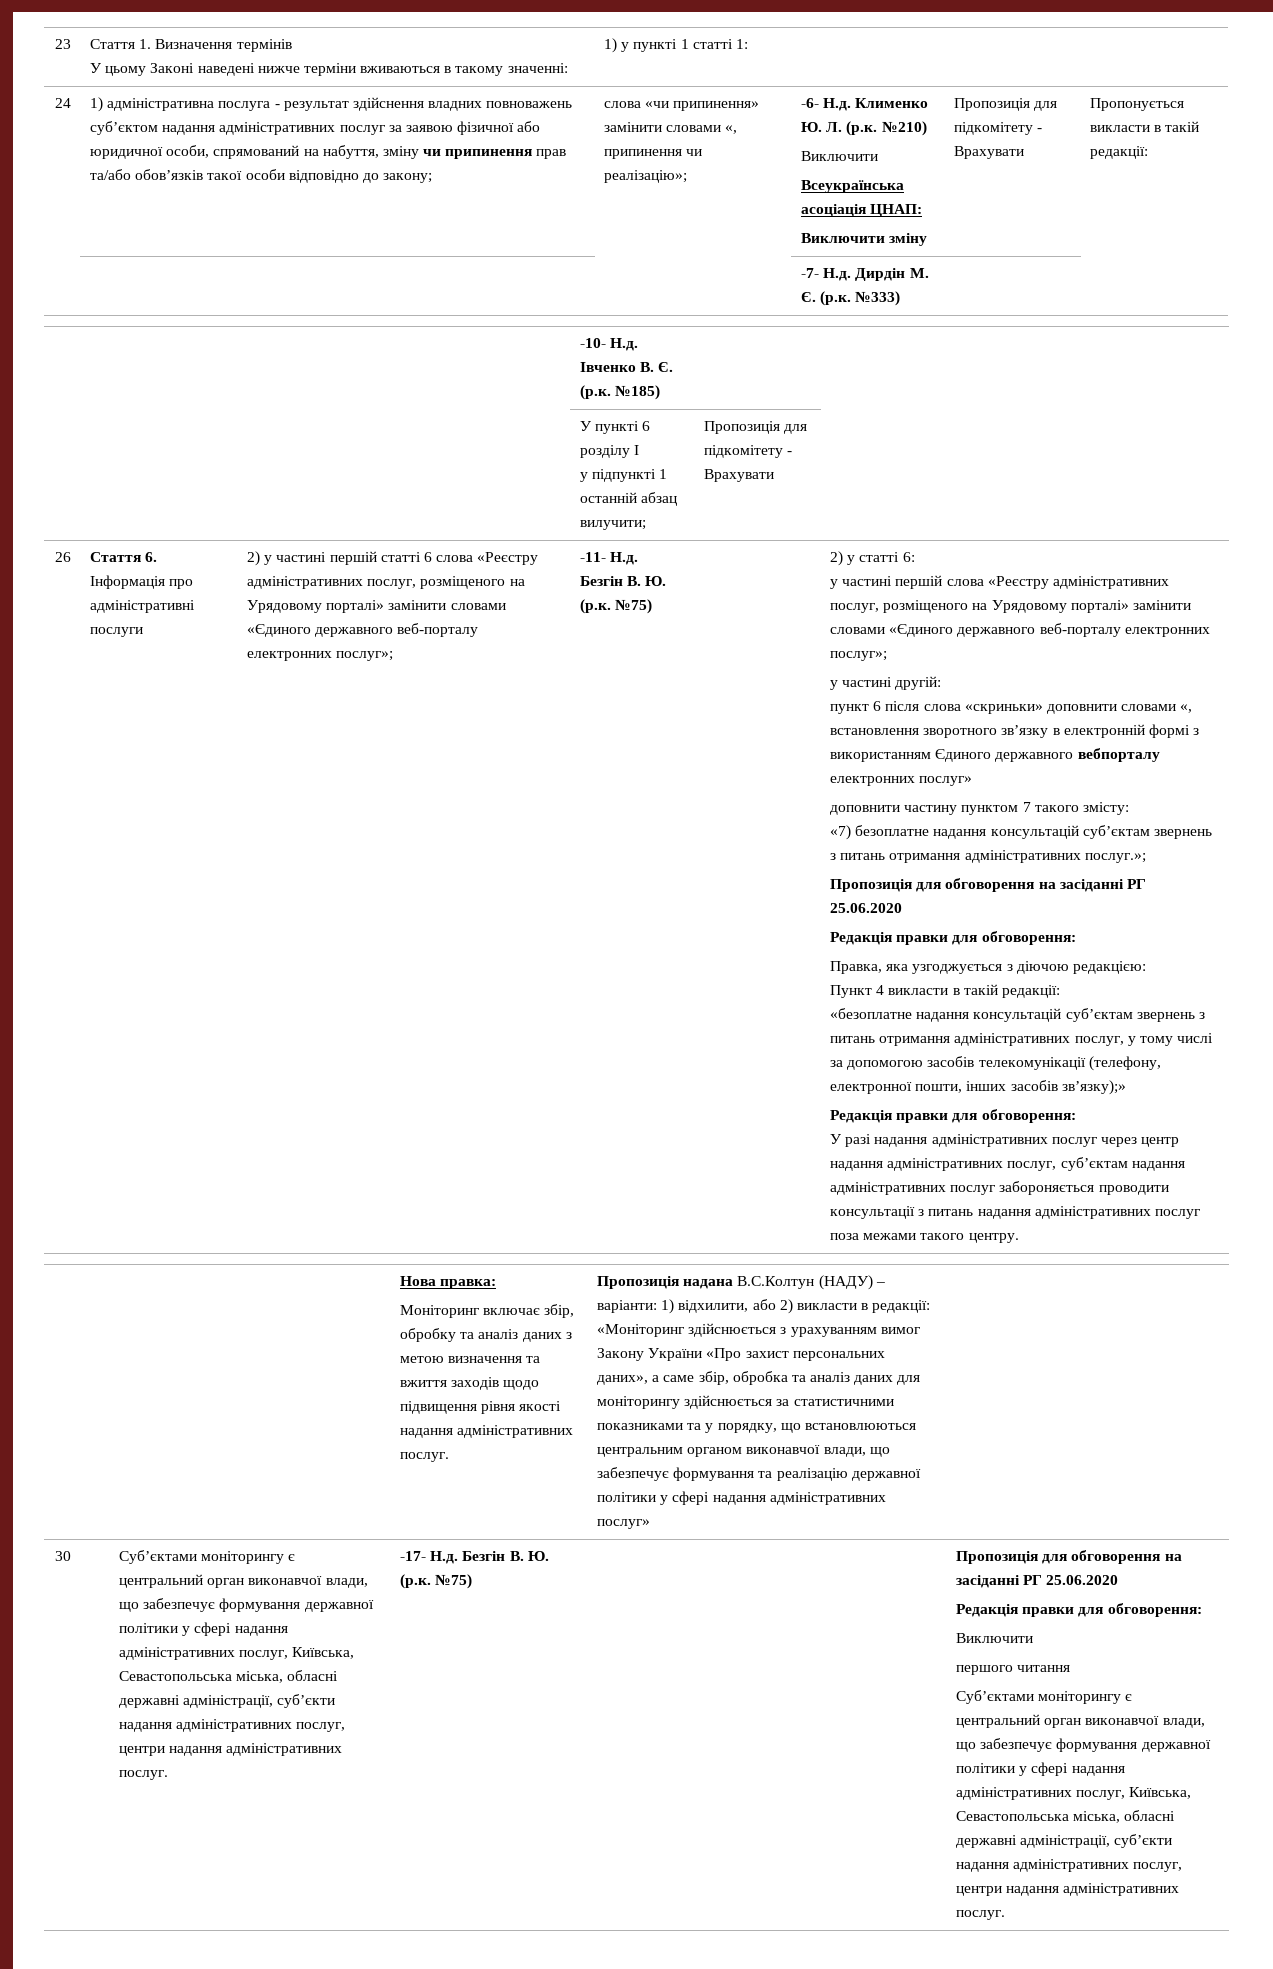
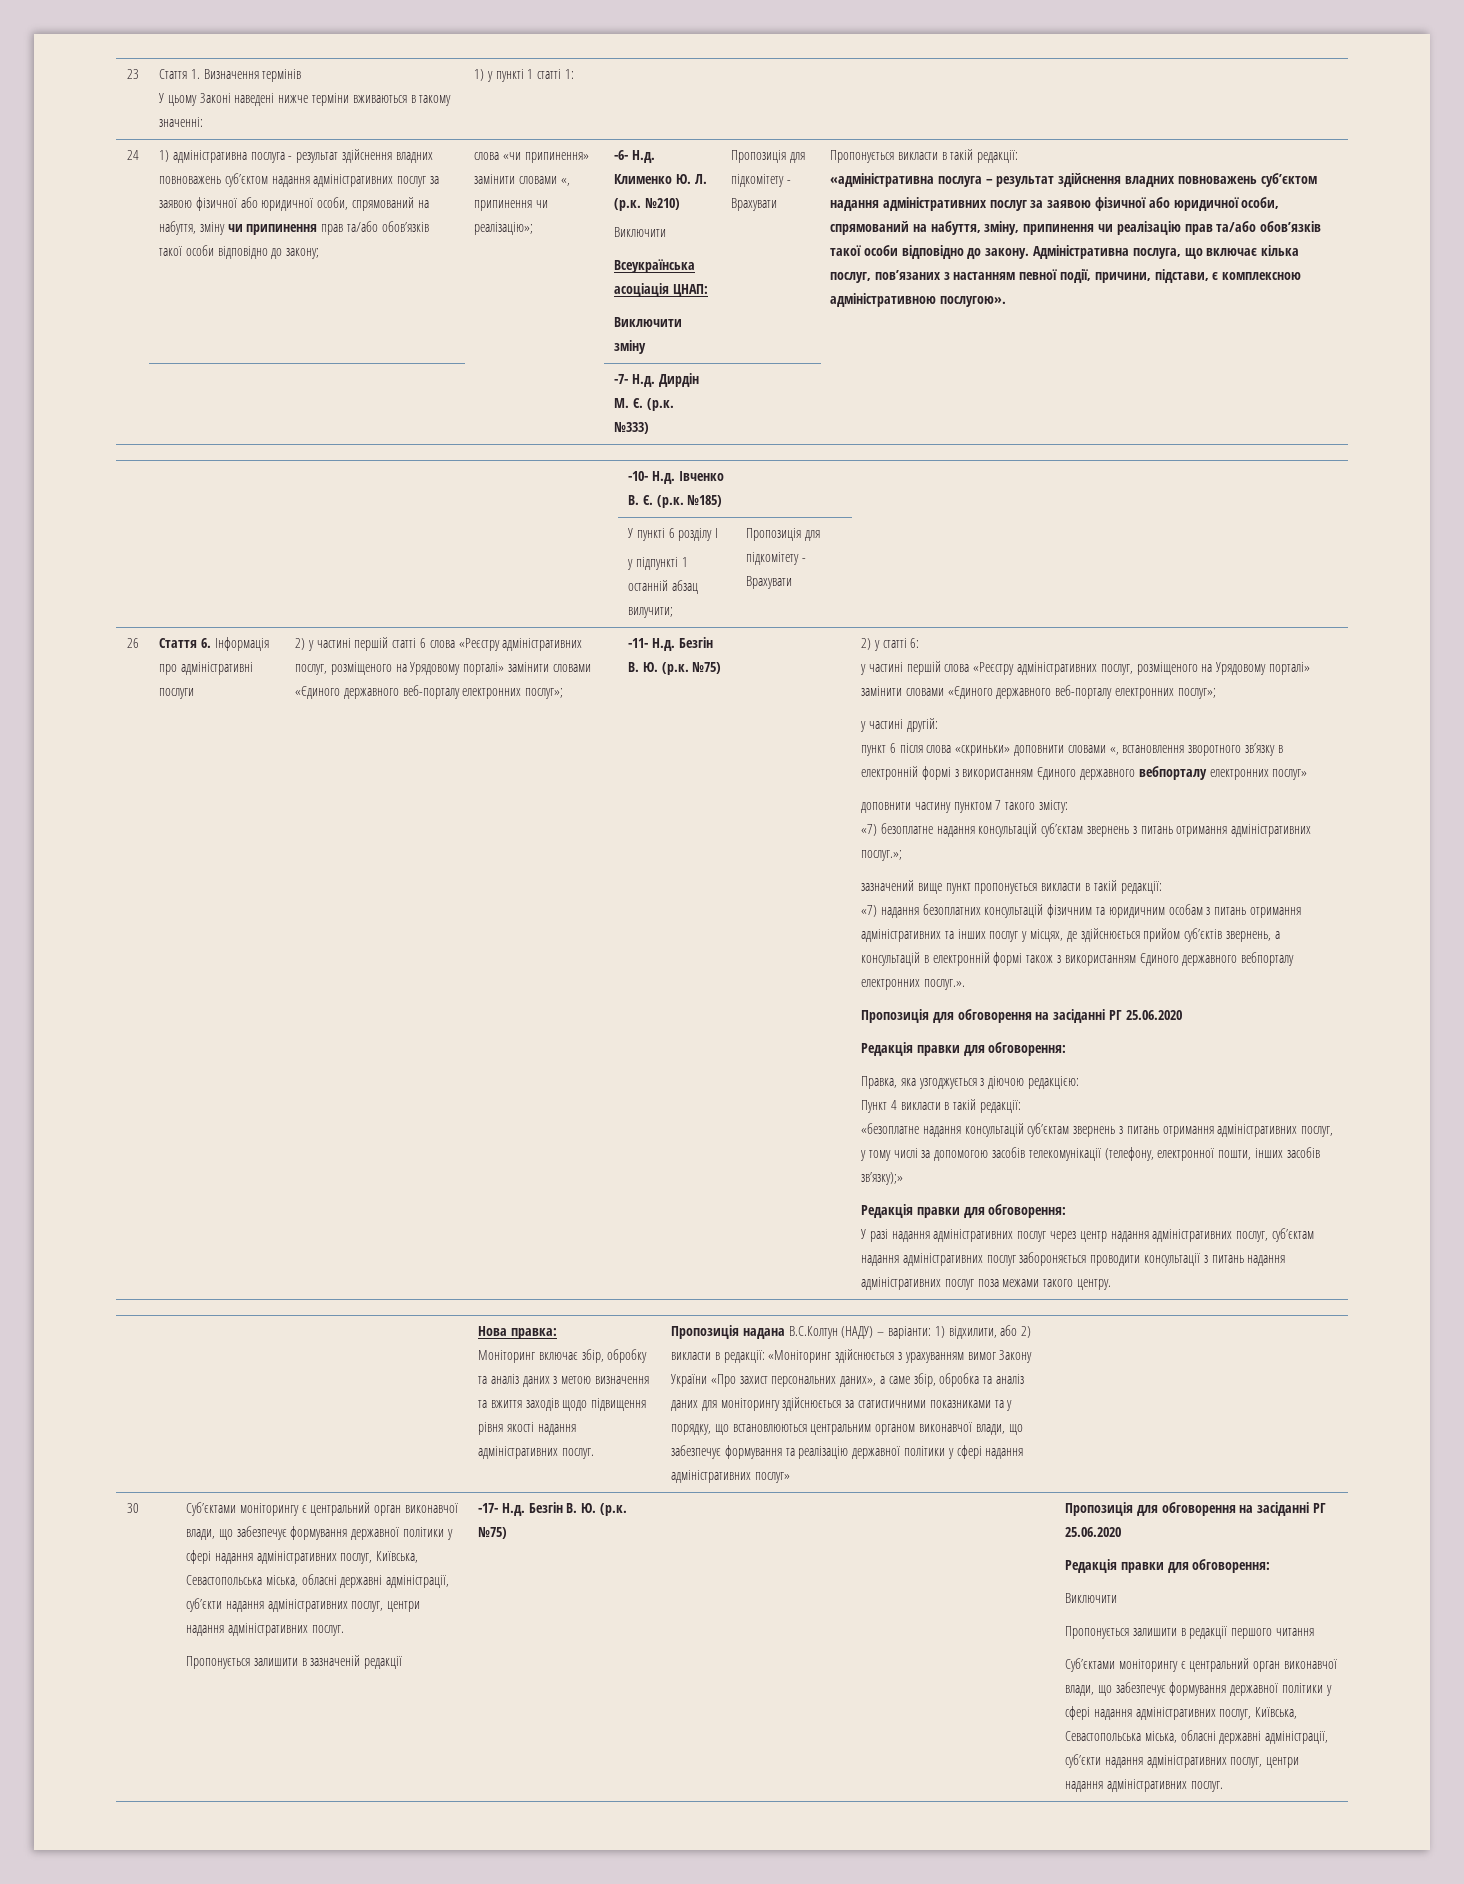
+ «адміністративна послуга – результат здійснення владних повноважень суб’єктом надання адміністративних послуг за заявою фізичної або юридичної особи, спрямований на набуття, зміну, припинення чи реалізацію прав та/або обов’язків такої особи відповідно до закону. Адміністративна послуга, що включає кілька послуг, пов’язаних з настанням певної події, причини, підстави, є комплексною адміністративною послугою».
+ зазначений вище пункт пропонується викласти в такій редакції:
+ «7) надання безоплатних консультацій фізичним та юридичним особам з питань отримання адміністративних та інших послуг у місцях, де здійснюється прийом суб’єктів звернень, а консультацій в електронній формі також з використанням Єдиного державного вебпорталу електронних послуг.».
+ Пропонується залишити в зазначеній редакції
- першого читання
+ Пропонується залишити в редакції першого читання

